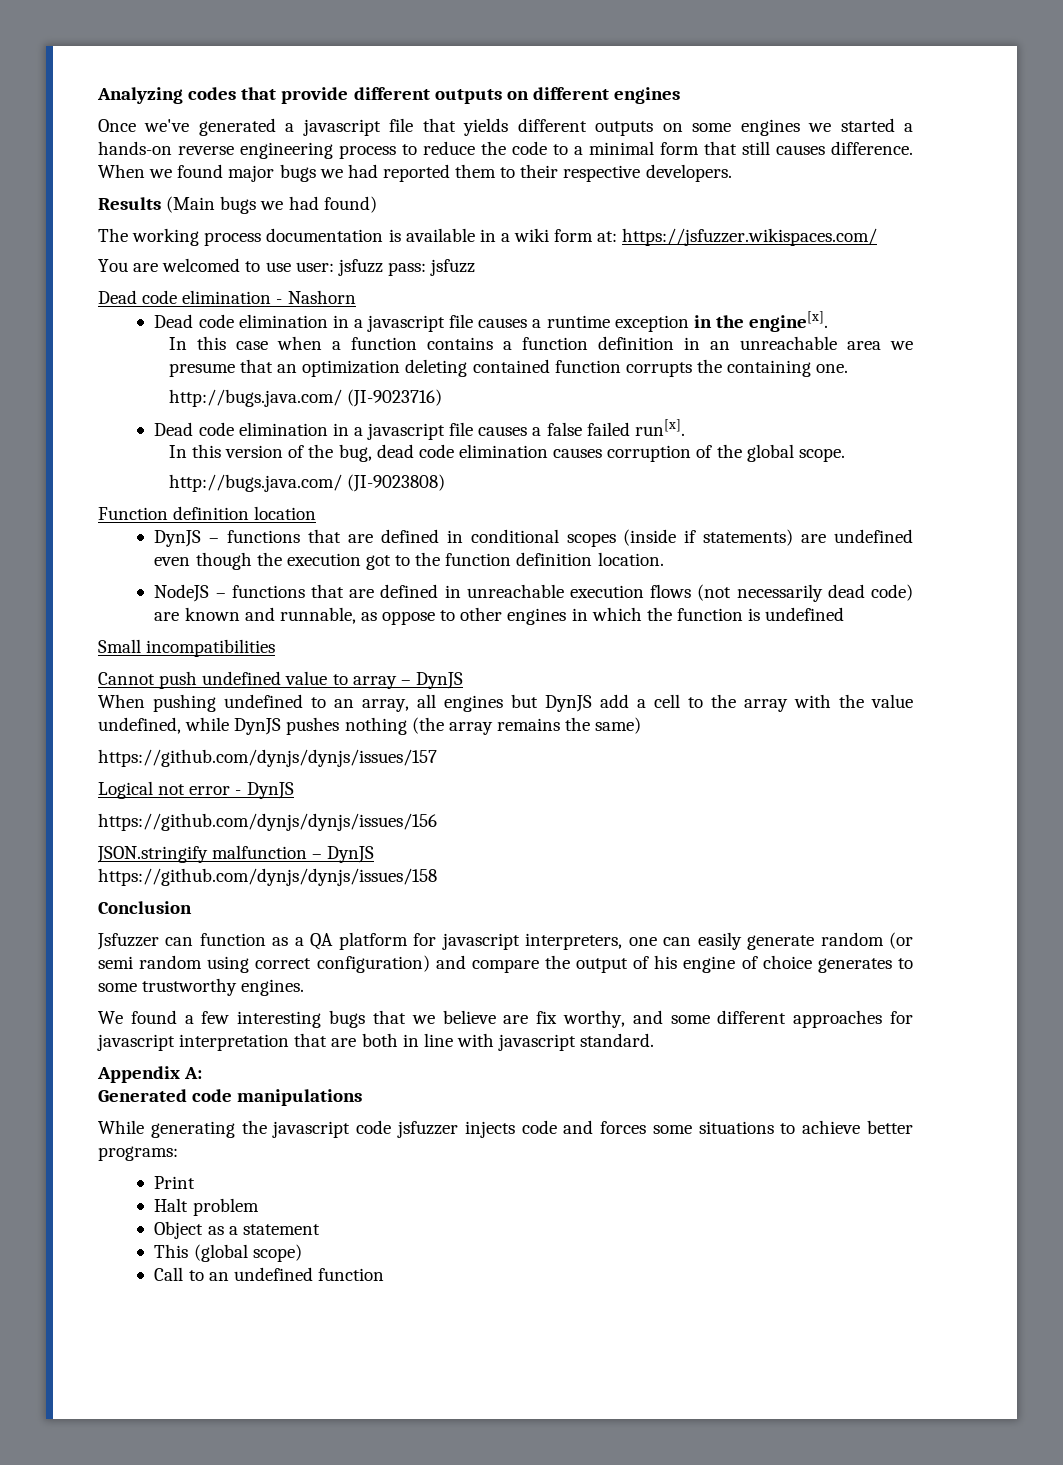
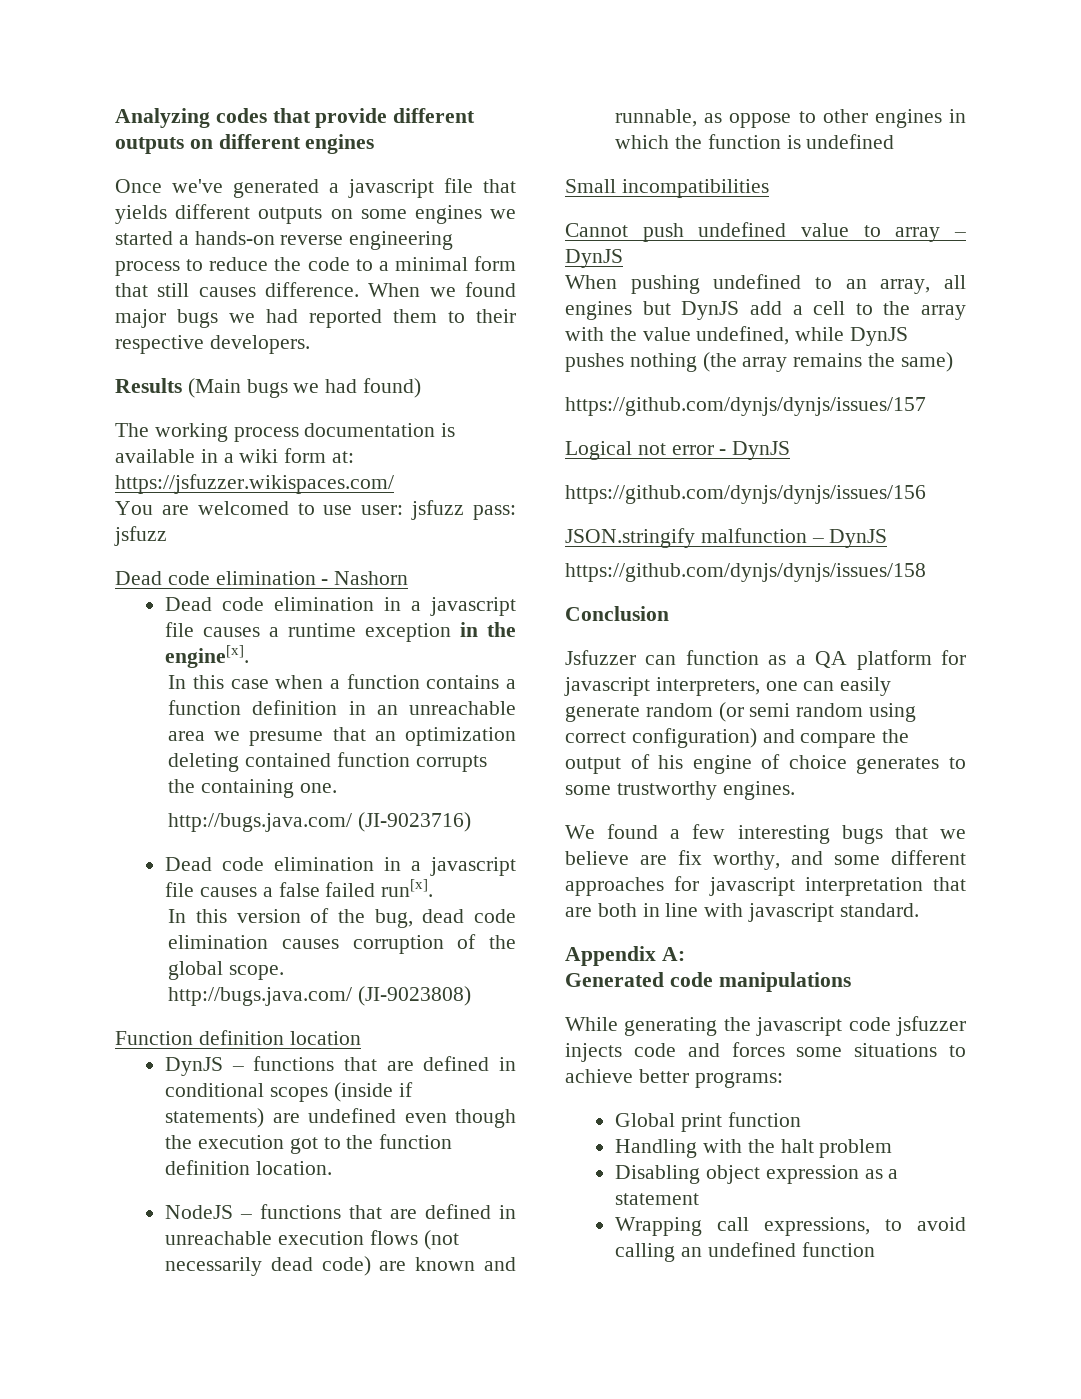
- Print
- Halt problem
- Object as a statement
- This (global scope)
- Call to an undefined function
+ Global print function
+ Handling with the halt problem
+ Disabling object expression as a statement
+ Wrapping call expressions, to avoid calling an undefined function

